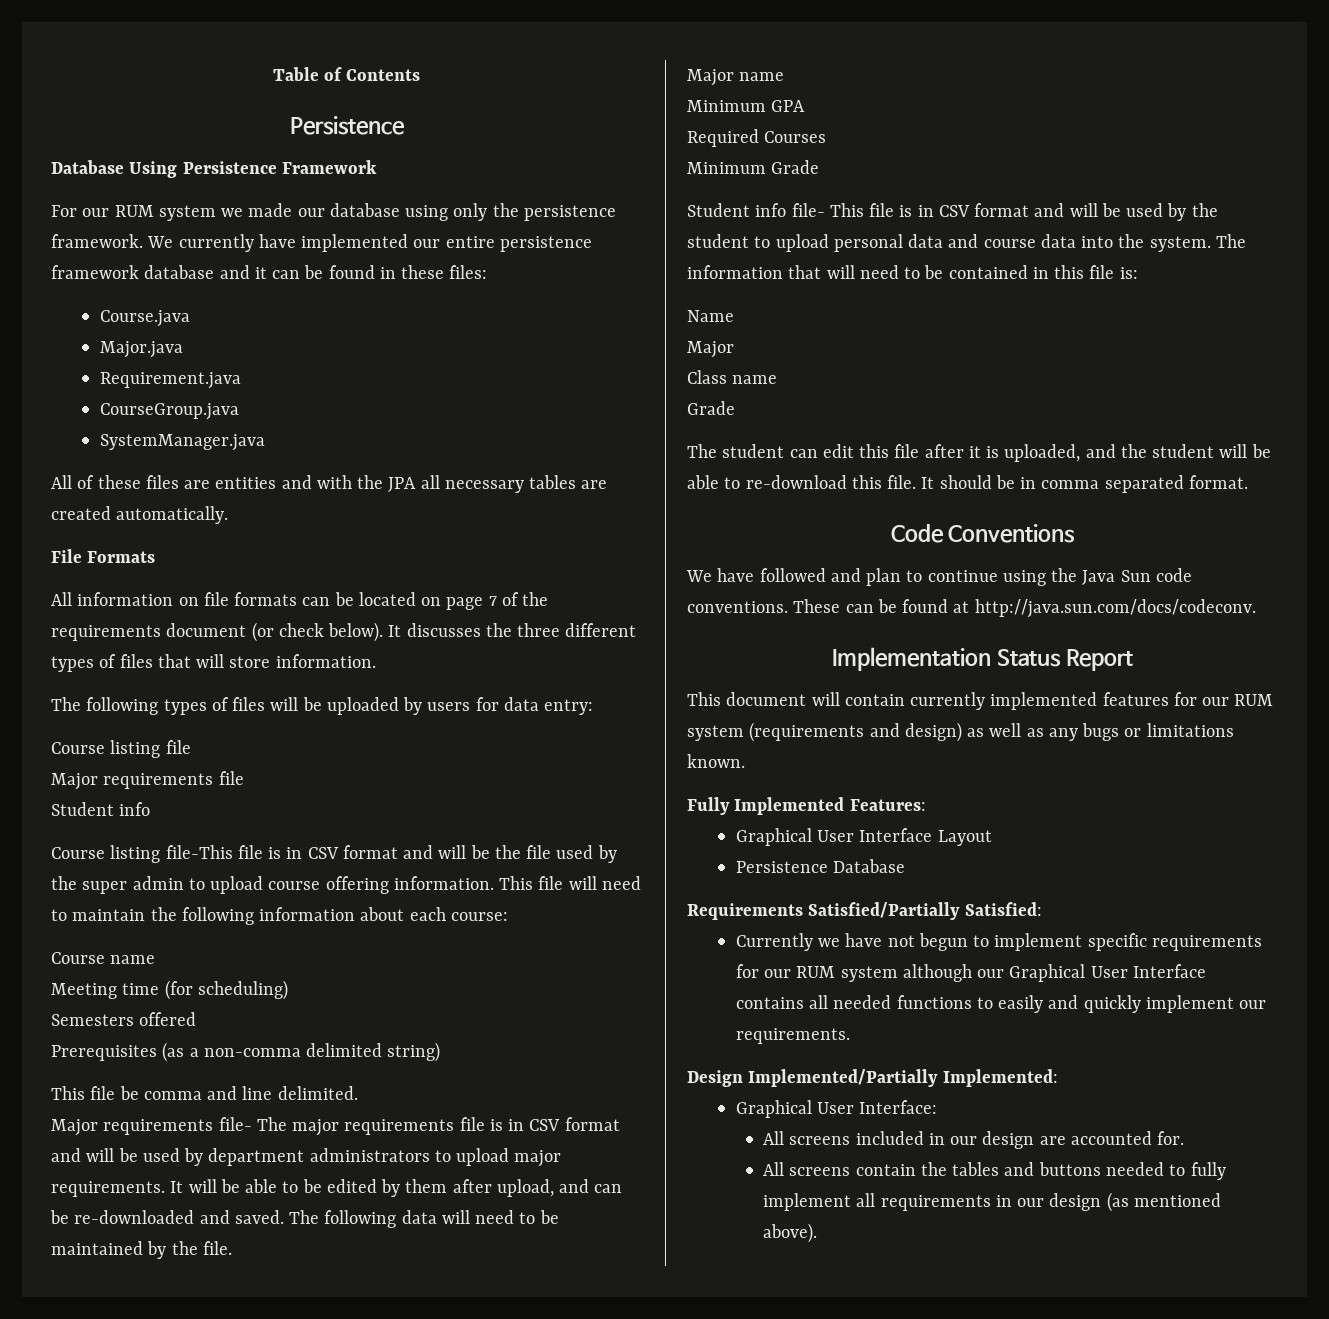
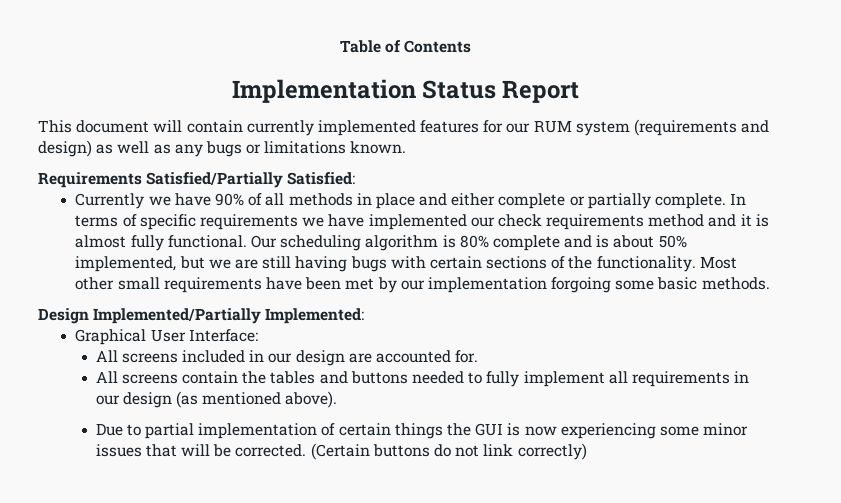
  Table of Contents
- Persistence
- Database Using Persistence Framework
- For our RUM system we made our database using only the persistence framework. We currently have implemented our entire persistence framework database and it can be found in these files:
- Course.java
- Major.java
- Requirement.java
- CourseGroup.java
- SystemManager.java
- All of these files are entities and with the JPA all necessary tables are created automatically.
- File Formats
- All information on file formats can be located on page 7 of the requirements document (or check below). It discusses the three different types of files that will store information.
- The following types of files will be uploaded by users for data entry:
- Course listing file
- Major requirements file
- Student info
- Course listing file-This file is in CSV format and will be the file used by the super admin to upload course offering information. This file will need to maintain the following information about each course:
- Course name
- Meeting time (for scheduling)
- Semesters offered
- Prerequisites (as a non-comma delimited string)
- This file be comma and line delimited.
- Major requirements file- The major requirements file is in CSV format and will be used by department administrators to upload major requirements. It will be able to be edited by them after upload, and can be re-downloaded and saved. The following data will need to be maintained by the file.
- Major name
- Minimum GPA
- Required Courses
- Minimum Grade
- Student info file- This file is in CSV format and will be used by the student to upload personal data and course data into the system. The information that will need to be contained in this file is:
- Name
- Major
- Class name
- Grade
- The student can edit this file after it is uploaded, and the student will be able to re-download this file. It should be in comma separated format.
- Code Conventions
- We have followed and plan to continue using the Java Sun code conventions. These can be found at http://java.sun.com/docs/codeconv.
- Fully Implemented Features:
- Graphical User Interface Layout
- Persistence Database
- Currently we have not begun to implement specific requirements for our RUM system although our Graphical User Interface contains all needed functions to easily and quickly implement our requirements.
+ Currently we have 90% of all methods in place and either complete or partially complete. In terms of specific requirements we have implemented our check requirements method and it is almost fully functional. Our scheduling algorithm is 80% complete and is about 50% implemented, but we are still having bugs with certain sections of the functionality. Most other small requirements have been met by our implementation forgoing some basic methods.
+ Due to partial implementation of certain things the GUI is now experiencing some minor issues that will be corrected. (Certain buttons do not link correctly)

